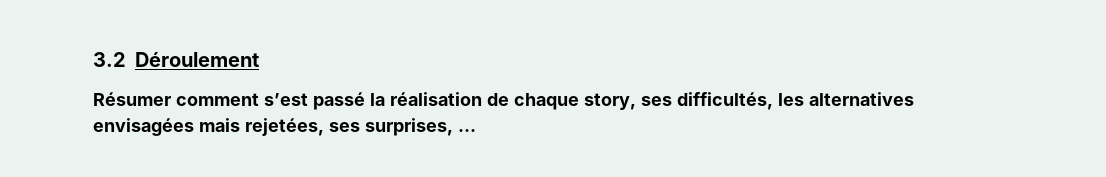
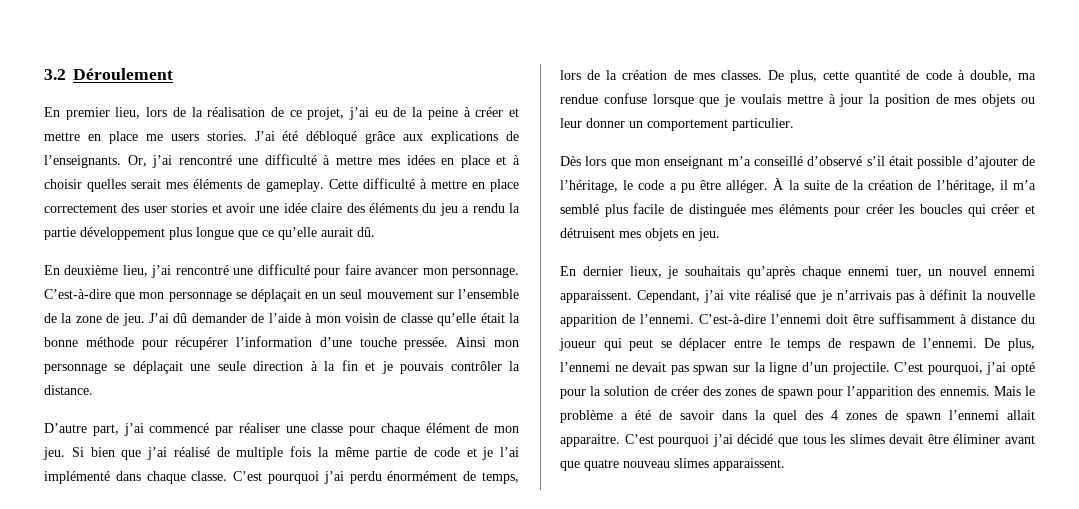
- Résumer comment s’est passé la réalisation de chaque story, ses difficultés, les alternatives envisagées mais rejetées, ses surprises, …
+ En premier lieu, lors de la réalisation de ce projet, j’ai eu de la peine à créer et mettre en place me users stories. J’ai été débloqué grâce aux explications de l’enseignants. Or, j’ai rencontré une difficulté à mettre mes idées en place et à choisir quelles serait mes éléments de gameplay. Cette difficulté à mettre en place correctement des user stories et avoir une idée claire des éléments du jeu a rendu la partie développement plus longue que ce qu’elle aurait dû.
+ En deuxième lieu, j’ai rencontré une difficulté pour faire avancer mon personnage. C’est-à-dire que mon personnage se déplaçait en un seul mouvement sur l’ensemble de la zone de jeu. J’ai dû demander de l’aide à mon voisin de classe qu’elle était la bonne méthode pour récupérer l’information d’une touche pressée. Ainsi mon personnage se déplaçait une seule direction à la fin et je pouvais contrôler la distance.
+ D’autre part, j’ai commencé par réaliser une classe pour chaque élément de mon jeu. Si bien que j’ai réalisé de multiple fois la même partie de code et je l’ai implémenté dans chaque classe. C’est pourquoi j’ai perdu énormément de temps, lors de la création de mes classes. De plus, cette quantité de code à double, ma rendue confuse lorsque que je voulais mettre à jour la position de mes objets ou leur donner un comportement particulier.
+ Dès lors que mon enseignant m’a conseillé d’observé s’il était possible d’ajouter de l’héritage, le code a pu être alléger. À la suite de la création de l’héritage, il m’a semblé plus facile de distinguée mes éléments pour créer les boucles qui créer et détruisent mes objets en jeu.
+ En dernier lieux, je souhaitais qu’après chaque ennemi tuer, un nouvel ennemi apparaissent. Cependant, j’ai vite réalisé que je n’arrivais pas à définit la nouvelle apparition de l’ennemi. C’est-à-dire l’ennemi doit être suffisamment à distance du joueur qui peut se déplacer entre le temps de respawn de l’ennemi. De plus, l’ennemi ne devait pas spwan sur la ligne d’un projectile. C’est pourquoi, j’ai opté pour la solution de créer des zones de spawn pour l’apparition des ennemis. Mais le problème a été de savoir dans la quel des 4 zones de spawn l’ennemi allait apparaitre. C’est pourquoi j’ai décidé que tous les slimes devait être éliminer avant que quatre nouveau slimes apparaissent.

